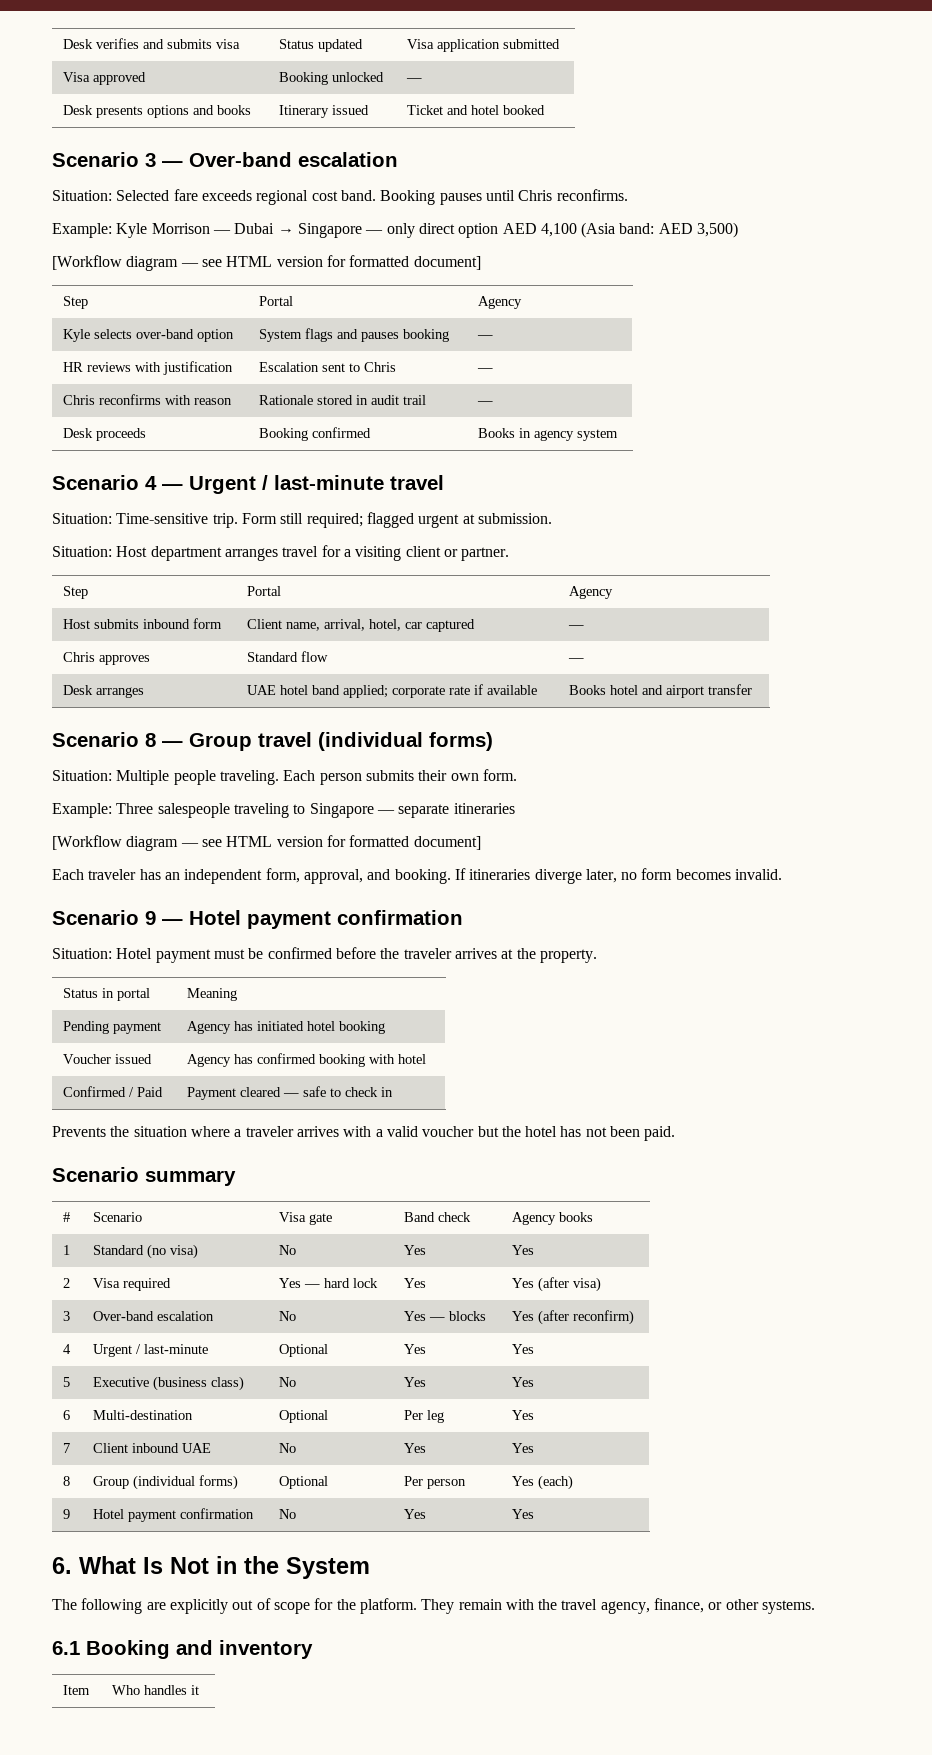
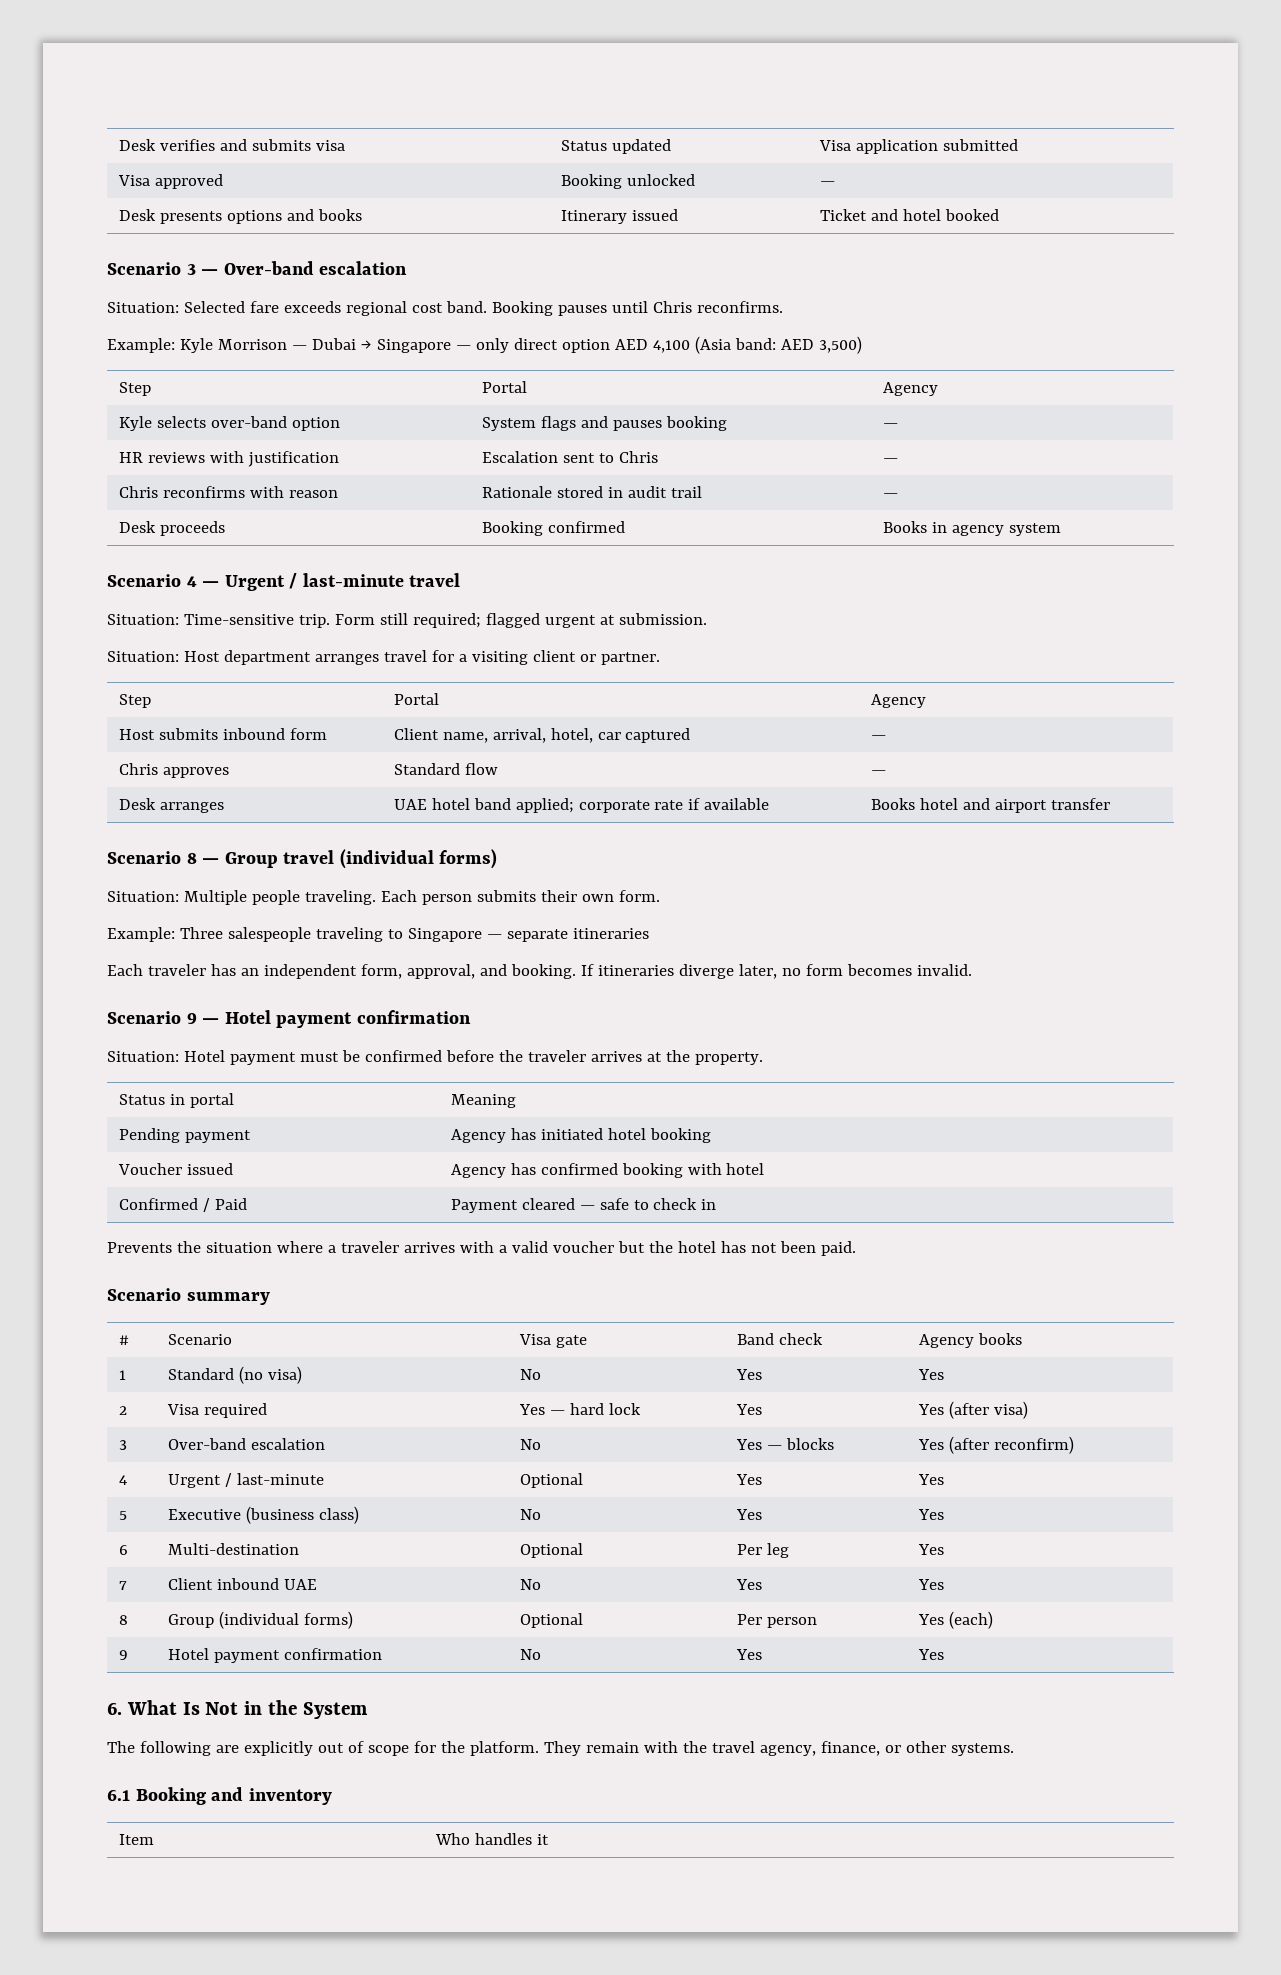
  Example: Kyle Morrison — Dubai → Singapore — only direct option AED 4,100 (Asia band: AED 3,500)
- [Workflow diagram — see HTML version for formatted document]
  Example: Three salespeople traveling to Singapore — separate itineraries
- [Workflow diagram — see HTML version for formatted document]

